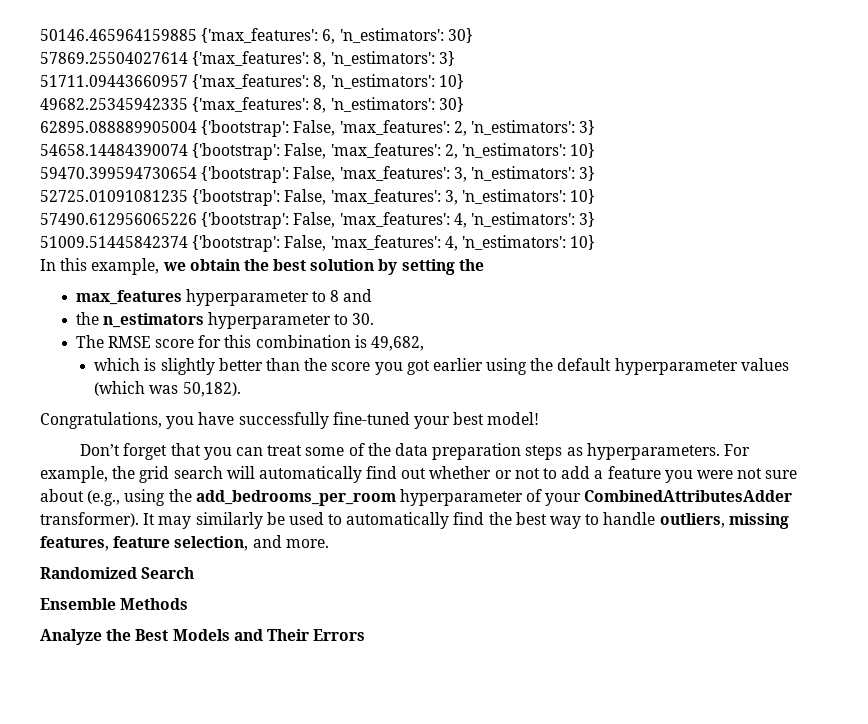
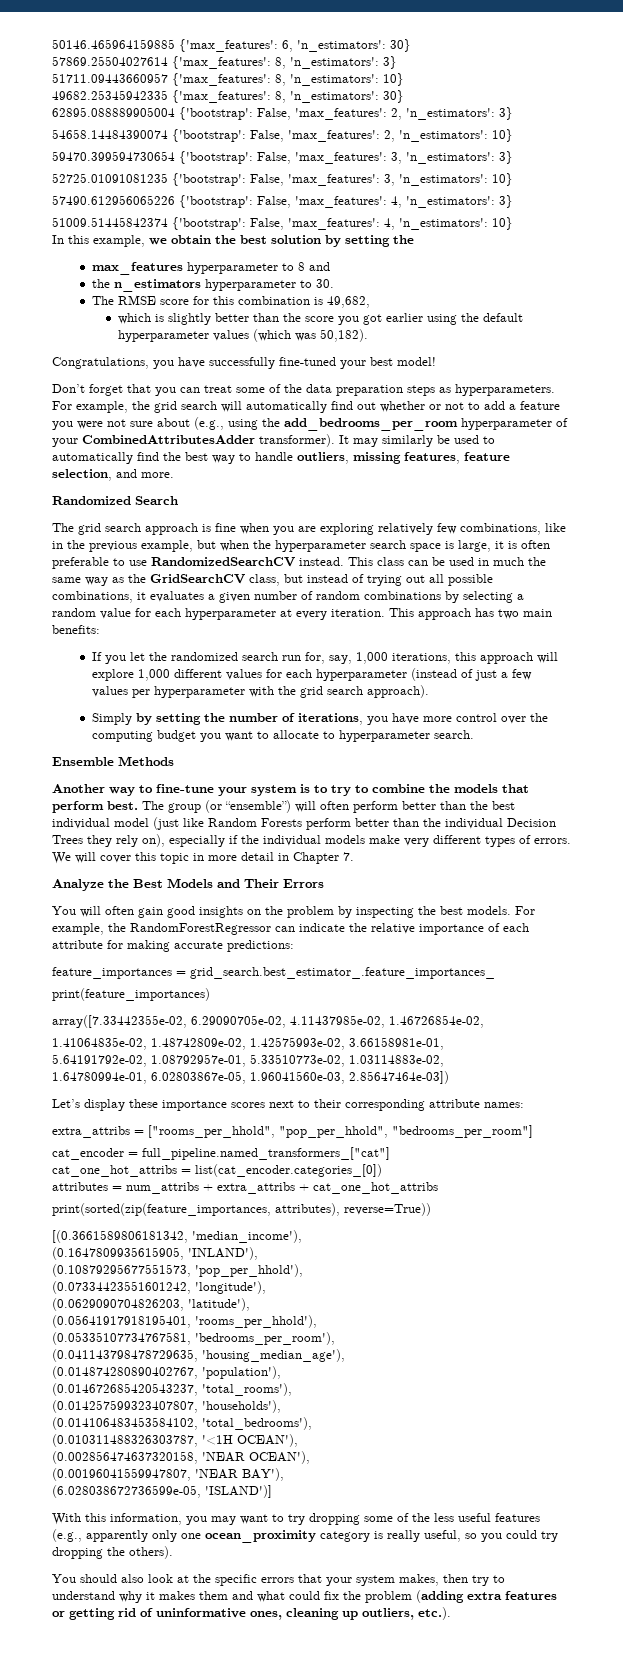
+ The grid search approach is fine when you are exploring relatively few combinations, like in the previous example, but when the hyperparameter search space is large, it is often preferable to use RandomizedSearchCV instead. This class can be used in much the same way as the GridSearchCV class, but instead of trying out all possible combinations, it evaluates a given number of random combinations by selecting a random value for each hyperparameter at every iteration. This approach has two main benefits:
+ If you let the randomized search run for, say, 1,000 iterations, this approach will explore 1,000 different values for each hyperparameter (instead of just a few values per hyperparameter with the grid search approach).
+ Simply by setting the number of iterations, you have more control over the computing budget you want to allocate to hyperparameter search.
  Ensemble Methods
+ Another way to fine-tune your system is to try to combine the models that perform best. The group (or “ensemble”) will often perform better than the best individual model (just like Random Forests perform better than the individual Decision Trees they rely on), especially if the individual models make very different types of errors. We will cover this topic in more detail in Chapter 7.
+ You will often gain good insights on the problem by inspecting the best models. For example, the RandomForestRegressor can indicate the relative importance of each attribute for making accurate predictions:
+ feature_importances = grid_search.best_estimator_.feature_importances_
+ print(feature_importances)
+ array([7.33442355e-02, 6.29090705e-02, 4.11437985e-02, 1.46726854e-02,
+ 1.41064835e-02, 1.48742809e-02, 1.42575993e-02, 3.66158981e-01,
+ 5.64191792e-02, 1.08792957e-01, 5.33510773e-02, 1.03114883e-02,
+ 1.64780994e-01, 6.02803867e-05, 1.96041560e-03, 2.85647464e-03])
+ Let’s display these importance scores next to their corresponding attribute names:
+ extra_attribs = ["rooms_per_hhold", "pop_per_hhold", "bedrooms_per_room"]
+ cat_encoder = full_pipeline.named_transformers_["cat"]
+ cat_one_hot_attribs = list(cat_encoder.categories_[0])
+ attributes = num_attribs + extra_attribs + cat_one_hot_attribs
+ print(sorted(zip(feature_importances, attributes), reverse=True))
+ [(0.3661589806181342, 'median_income'),
+ (0.1647809935615905, 'INLAND'),
+ (0.10879295677551573, 'pop_per_hhold'),
+ (0.07334423551601242, 'longitude'),
+ (0.0629090704826203, 'latitude'),
+ (0.05641917918195401, 'rooms_per_hhold'),
+ (0.05335107734767581, 'bedrooms_per_room'),
+ (0.041143798478729635, 'housing_median_age'),
+ (0.014874280890402767, 'population'),
+ (0.014672685420543237, 'total_rooms'),
+ (0.014257599323407807, 'households'),
+ (0.014106483453584102, 'total_bedrooms'),
+ (0.010311488326303787, '<1H OCEAN'),
+ (0.002856474637320158, 'NEAR OCEAN'),
+ (0.00196041559947807, 'NEAR BAY'),
+ (6.028038672736599e-05, 'ISLAND')]
+ With this information, you may want to try dropping some of the less useful features (e.g., apparently only one ocean_proximity category is really useful, so you could try dropping the others).
+ You should also look at the specific errors that your system makes, then try to understand why it makes them and what could fix the problem (adding extra features or getting rid of uninformative ones, cleaning up outliers, etc.).

